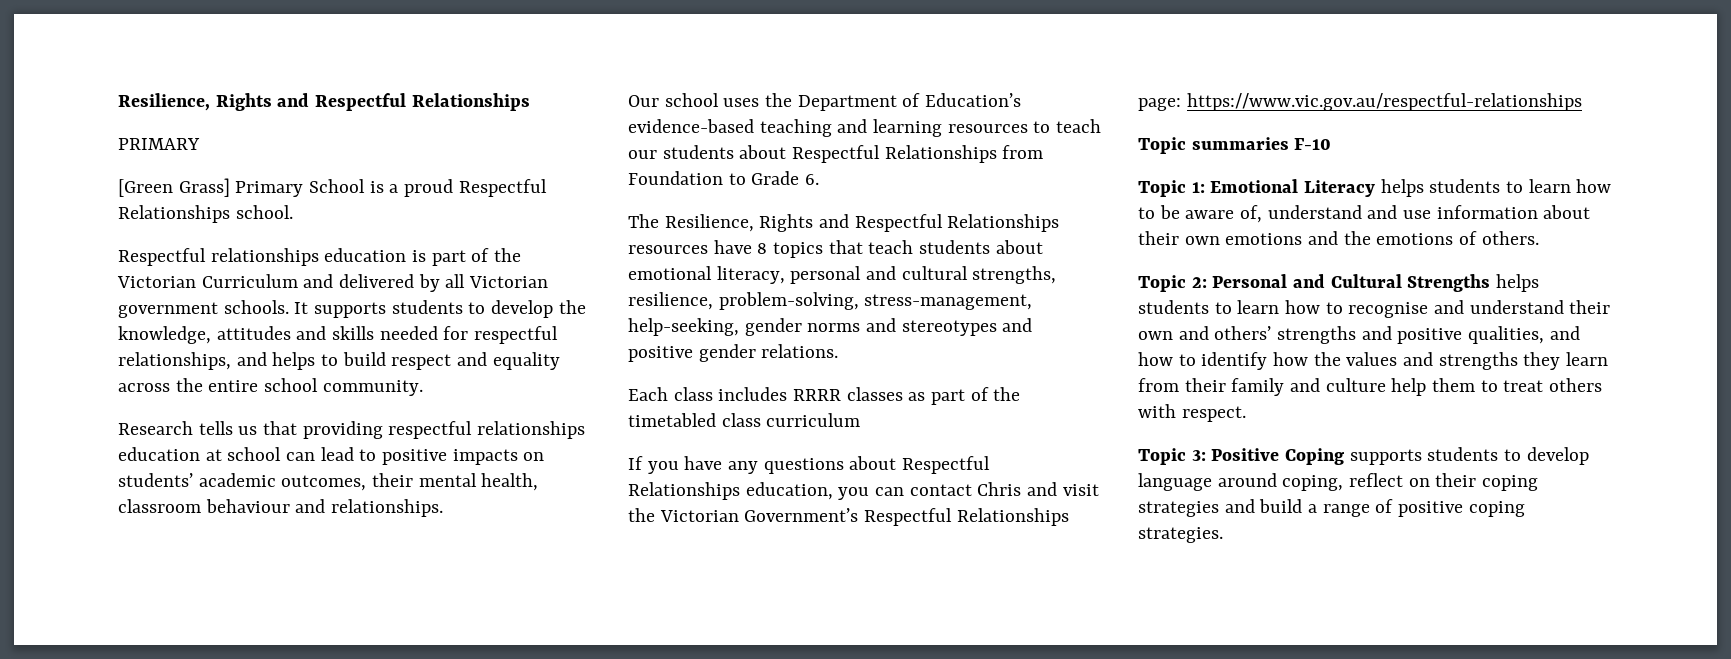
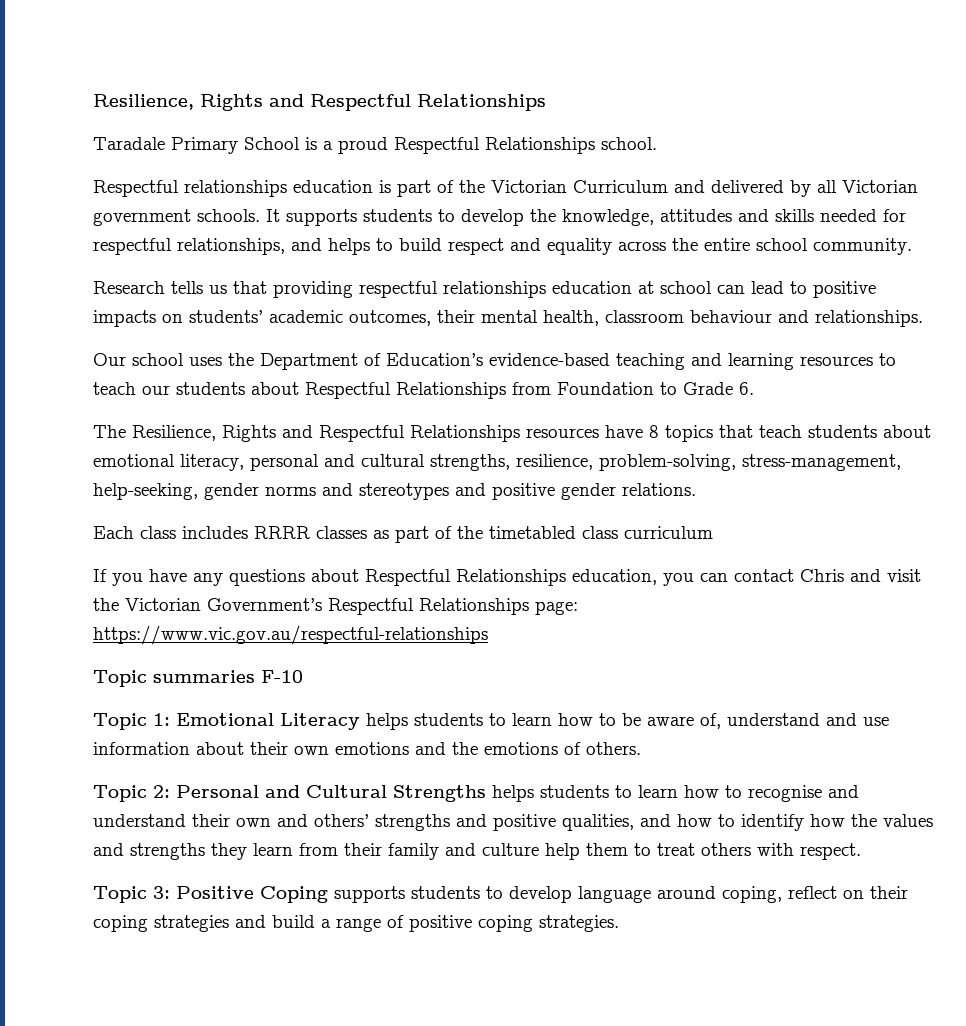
- PRIMARY
- [Green Grass] Primary School is a proud Respectful Relationships school.
+ Taradale Primary School is a proud Respectful Relationships school.

